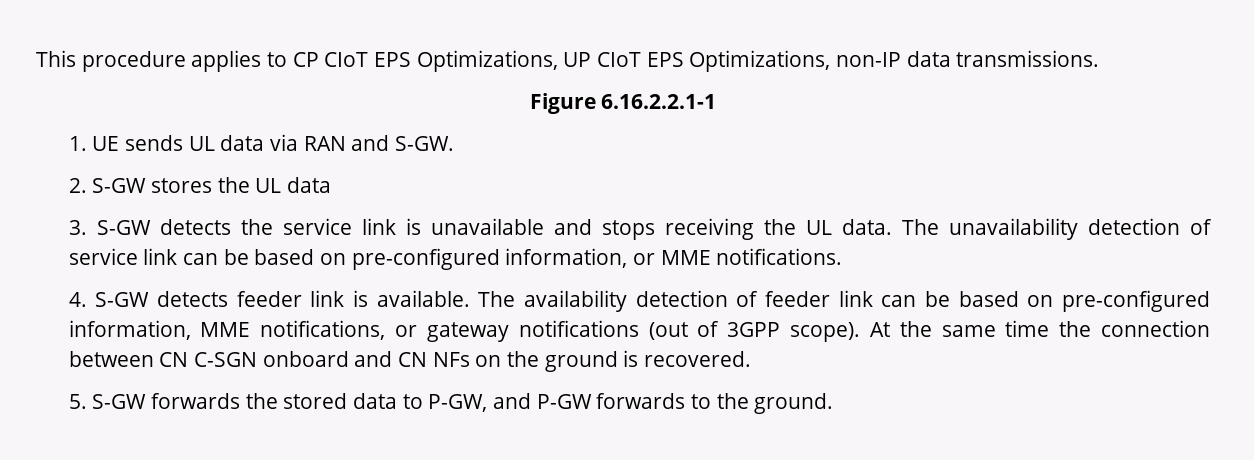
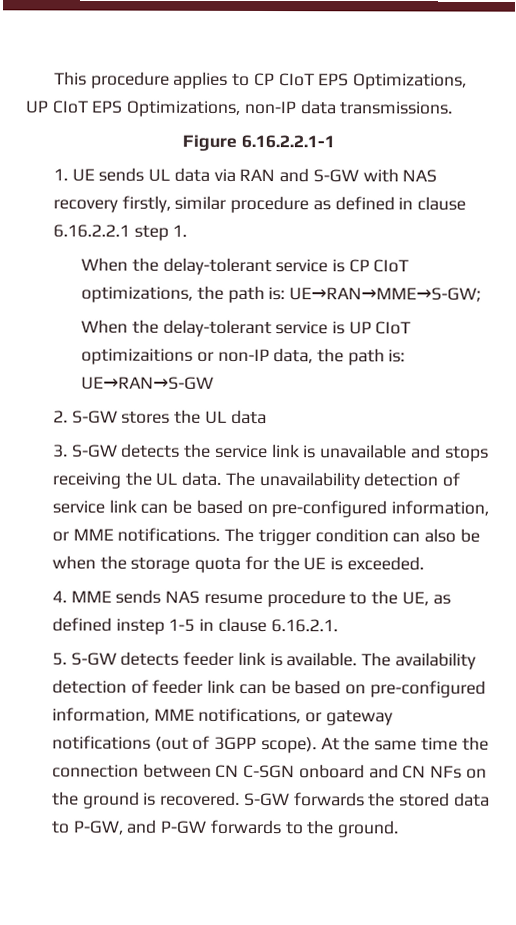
- 1. UE sends UL data via RAN and S-GW.
+ 1. UE sends UL data via RAN and S-GW with NAS recovery firstly, similar procedure as defined in clause 6.16.2.2.1 step 1.
+ When the delay-tolerant service is CP CIoT optimizations, the path is: UE→RAN→MME→S-GW;
+ When the delay-tolerant service is UP CIoT optimizaitions or non-IP data, the path is: UE→RAN→S-GW
- The unavailability detection of service link can be based on pre-configured information, or MME notifications.
- 4. S-GW detects feeder link is available.
+ The unavailability detection of service link can be based on pre-configured information, or MME notifications. The trigger condition can also be when the storage quota for the UE is exceeded.
+ 4. MME sends NAS resume procedure to the UE, as defined instep 1-5 in clause 6.16.2.1.
+ 5. S-GW detects feeder link is available.
- At the same time the connection between CN C-SGN onboard and CN NFs on the ground is recovered.
- 5. S-GW forwards the stored data to P-GW, and P-GW forwards to the ground.
+ At the same time the connection between CN C-SGN onboard and CN NFs on the ground is recovered. S-GW forwards the stored data to P-GW, and P-GW forwards to the ground.

